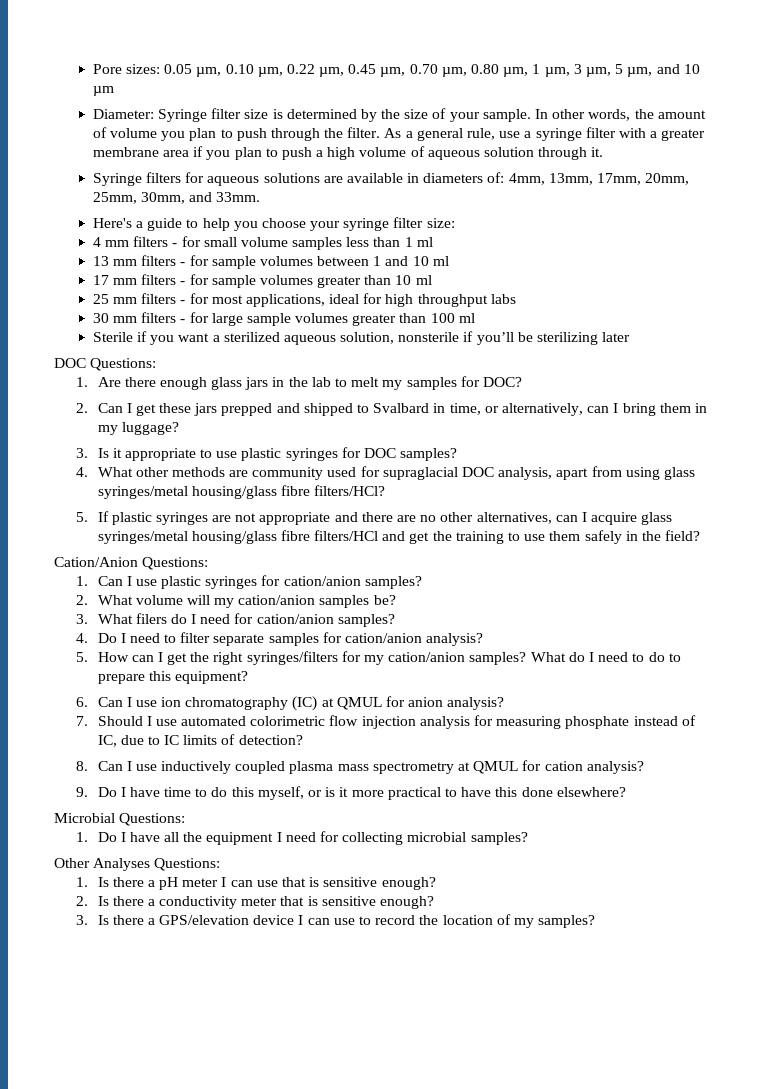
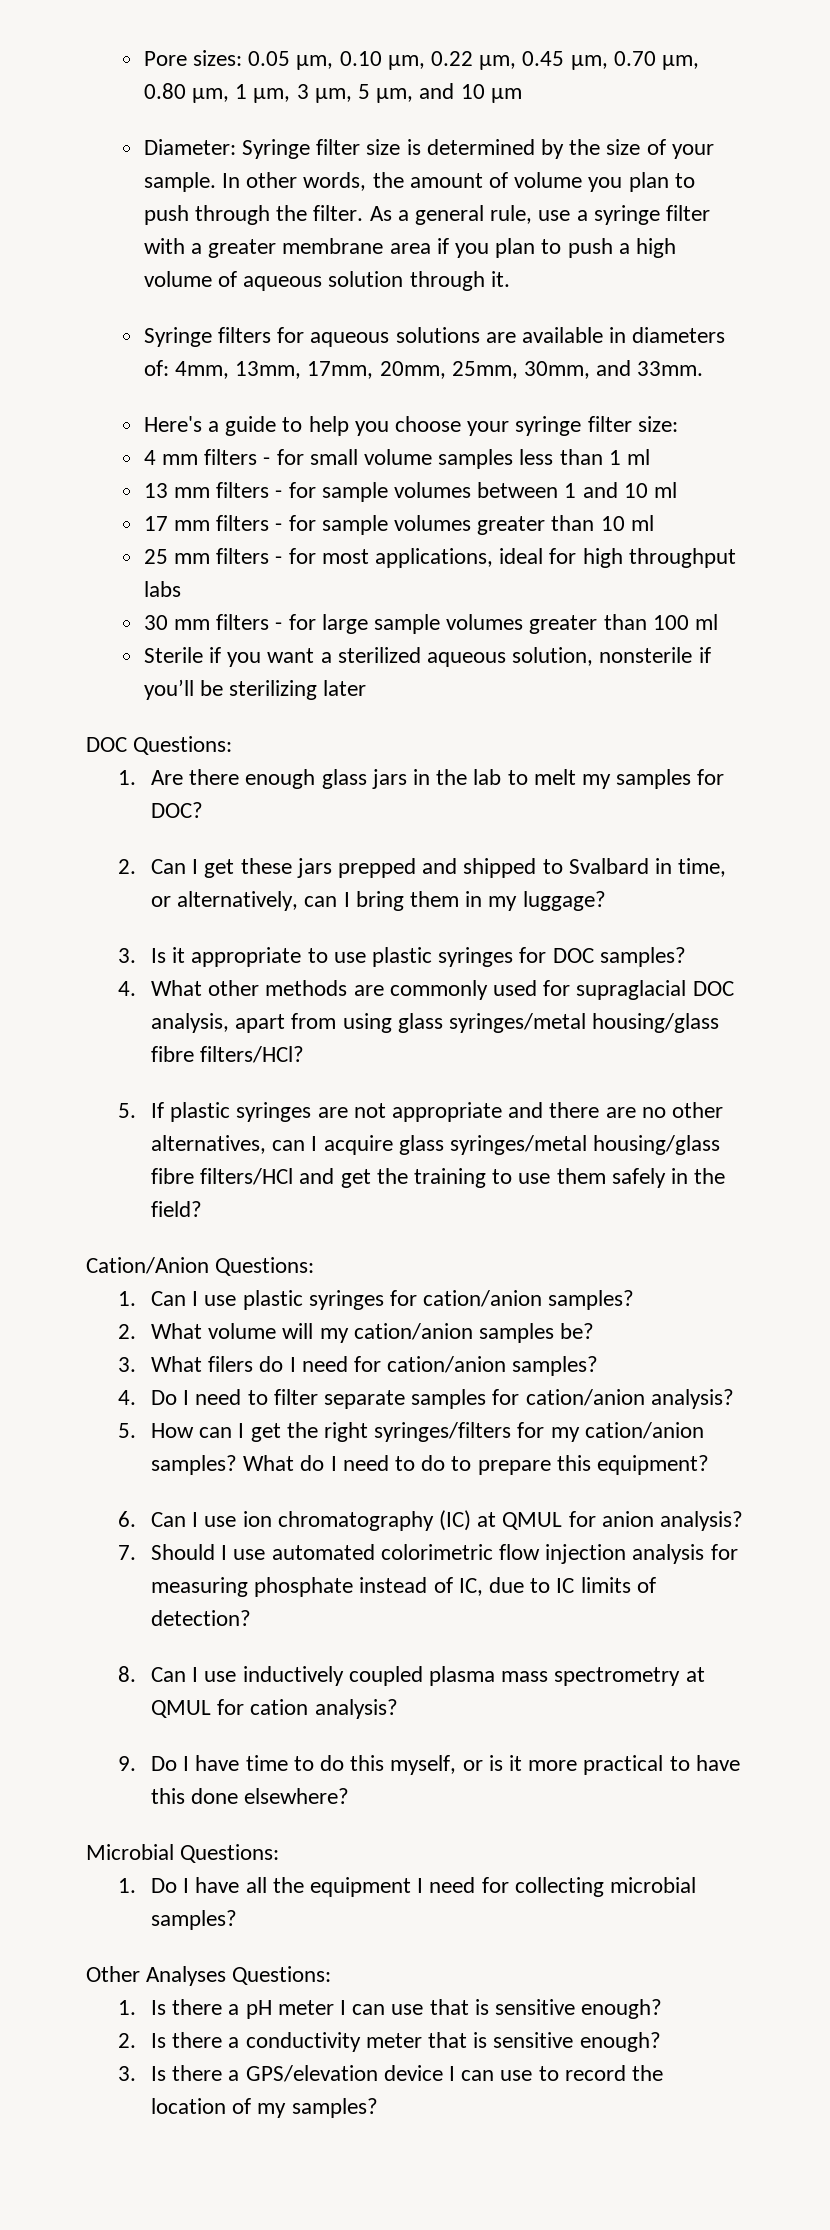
- 4. What other methods are community used for supraglacial DOC analysis, apart from using glass syringes/metal housing/glass fibre filters/HCl?
+ 4. What other methods are commonly used for supraglacial DOC analysis, apart from using glass syringes/metal housing/glass fibre filters/HCl?

